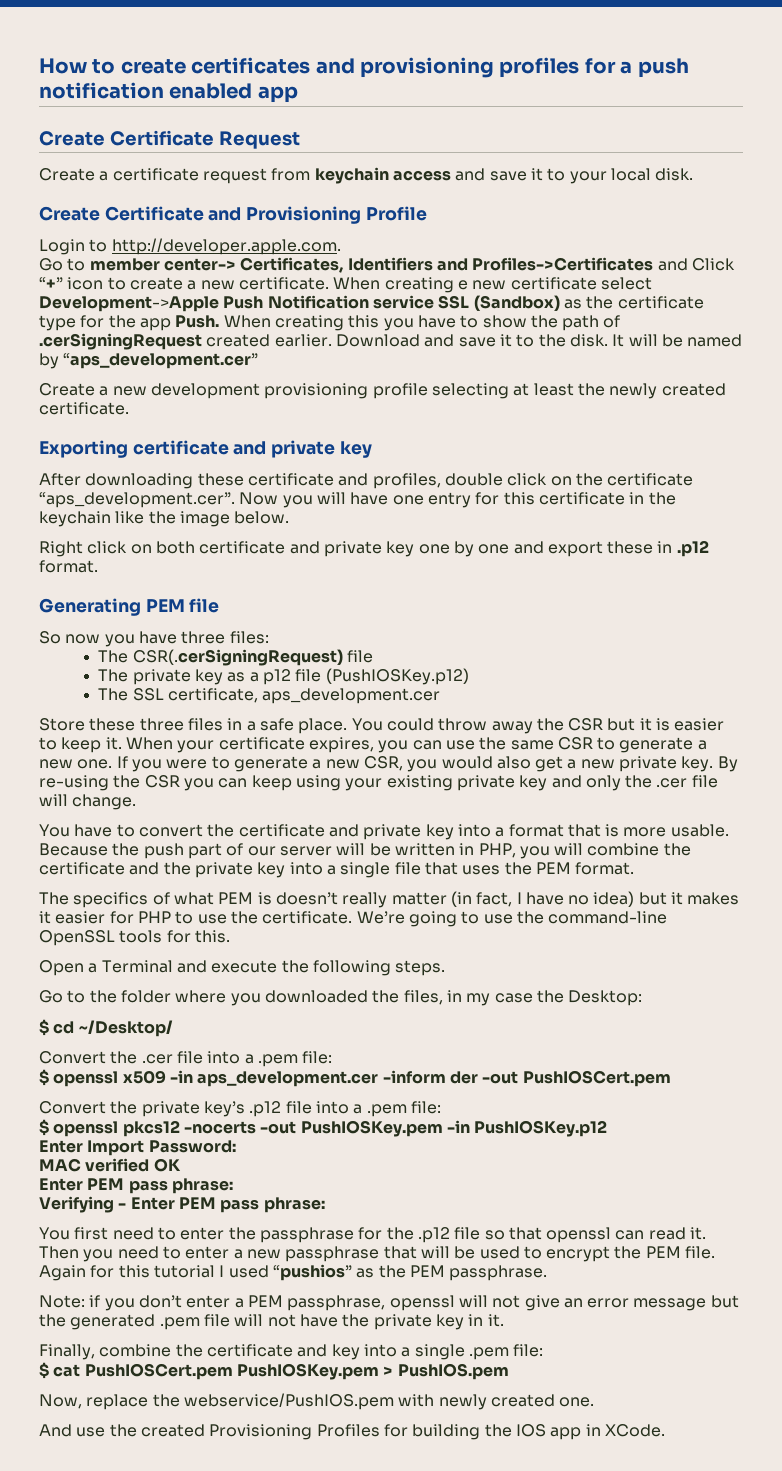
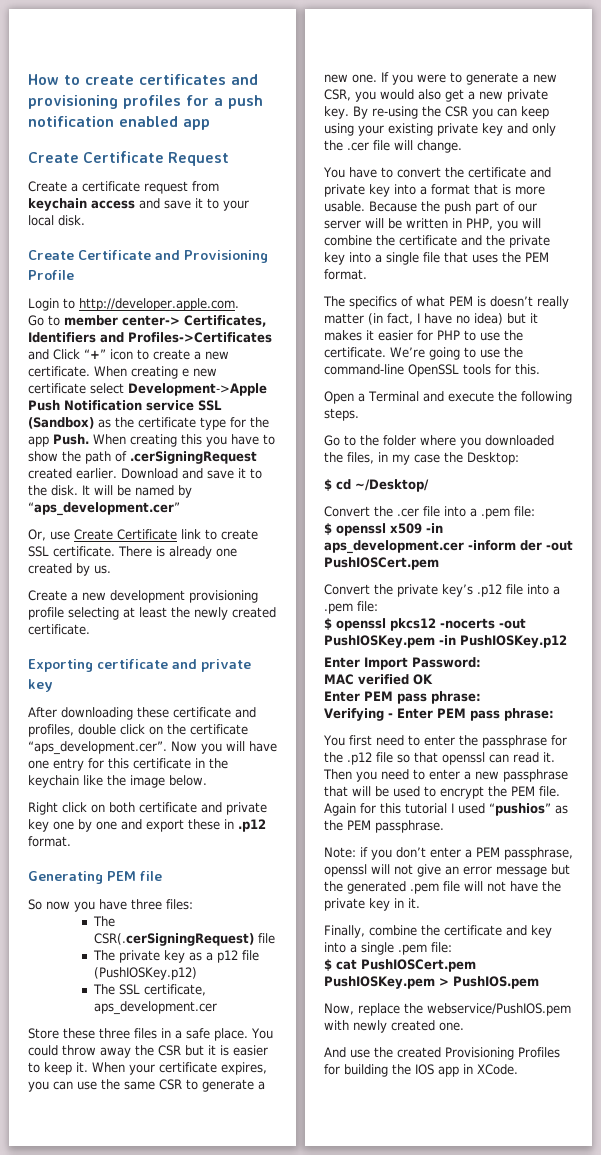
+ Or, use Create Certificate link to create SSL certificate. There is already one created by us.

